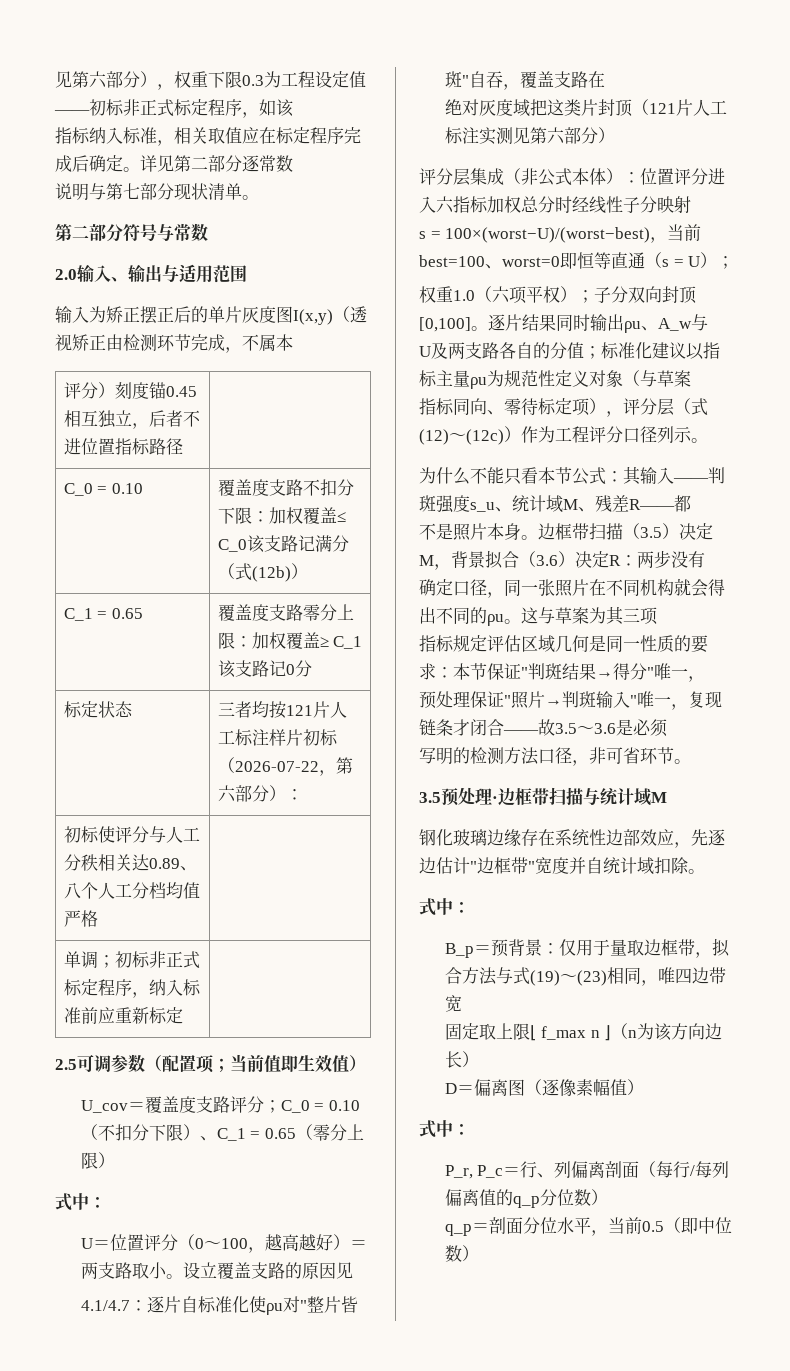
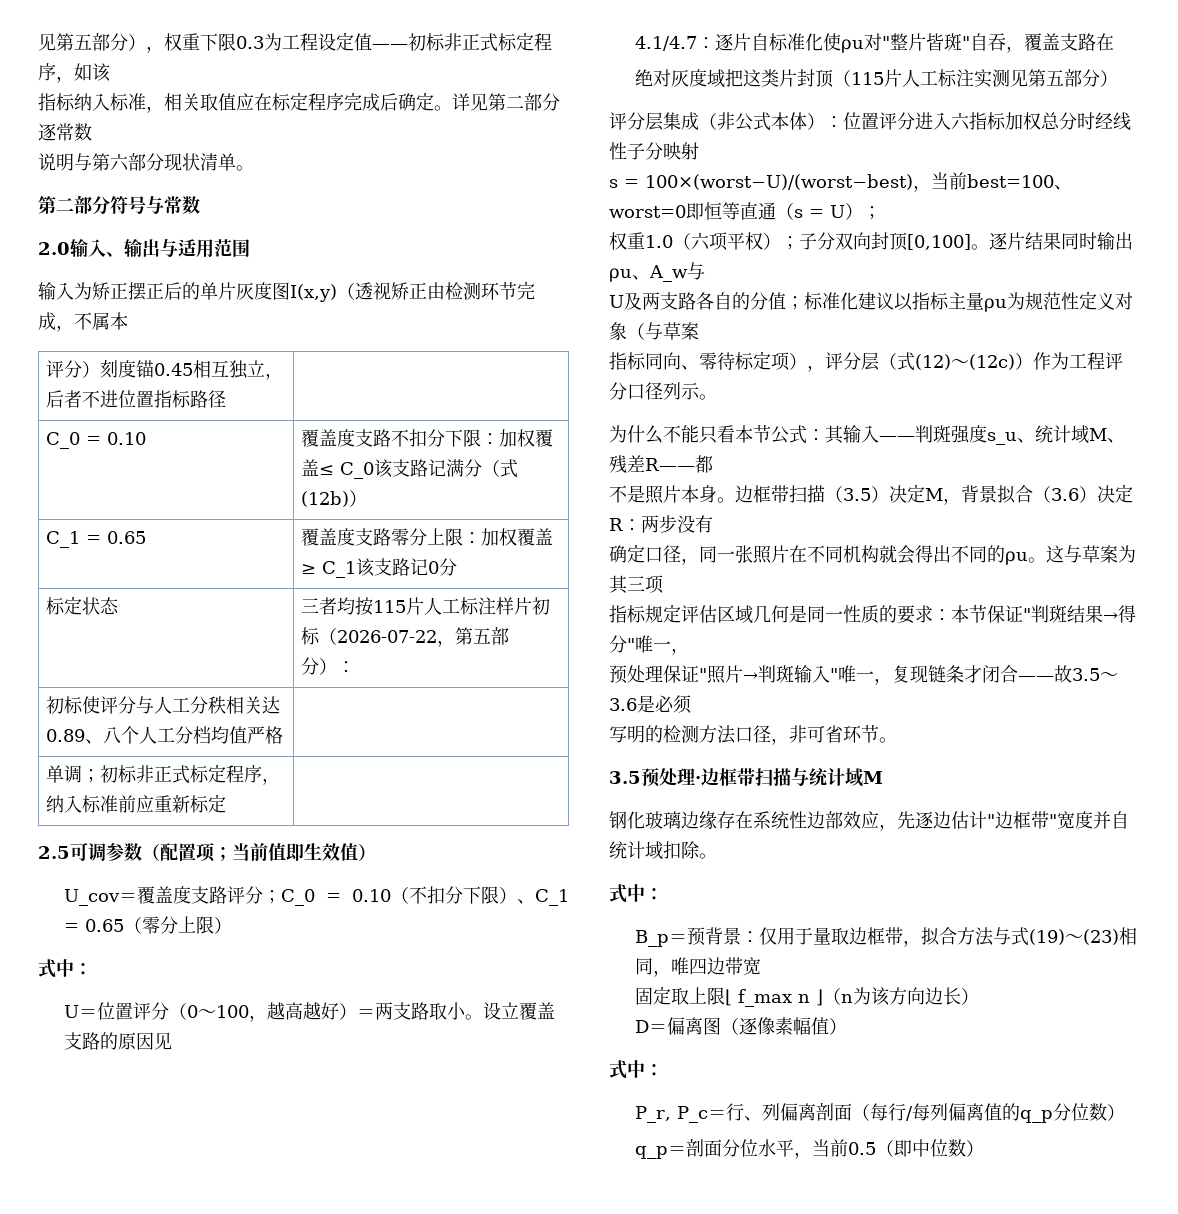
- 见第六部分），权重下限0.3为工程设定值——初标非正式标定程序，如该
+ 见第五部分），权重下限0.3为工程设定值——初标非正式标定程序，如该
- 说明与第七部分现状清单。
+ 说明与第六部分现状清单。
- 标定状态 | 三者均按121片人工标注样片初标（2026-07-22，第六部分）：
+ 标定状态 | 三者均按115片人工标注样片初标（2026-07-22，第五部分）：
- 绝对灰度域把这类片封顶（121片人工标注实测见第六部分）
+ 绝对灰度域把这类片封顶（115片人工标注实测见第五部分）

